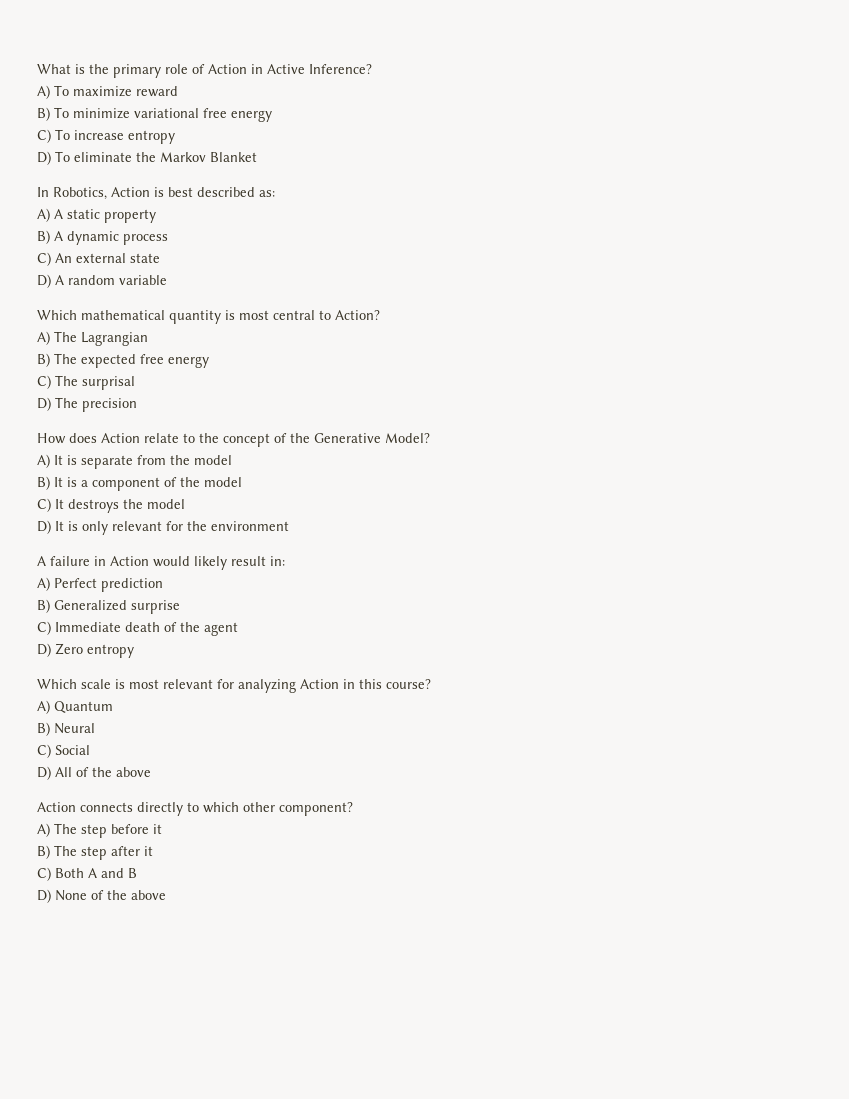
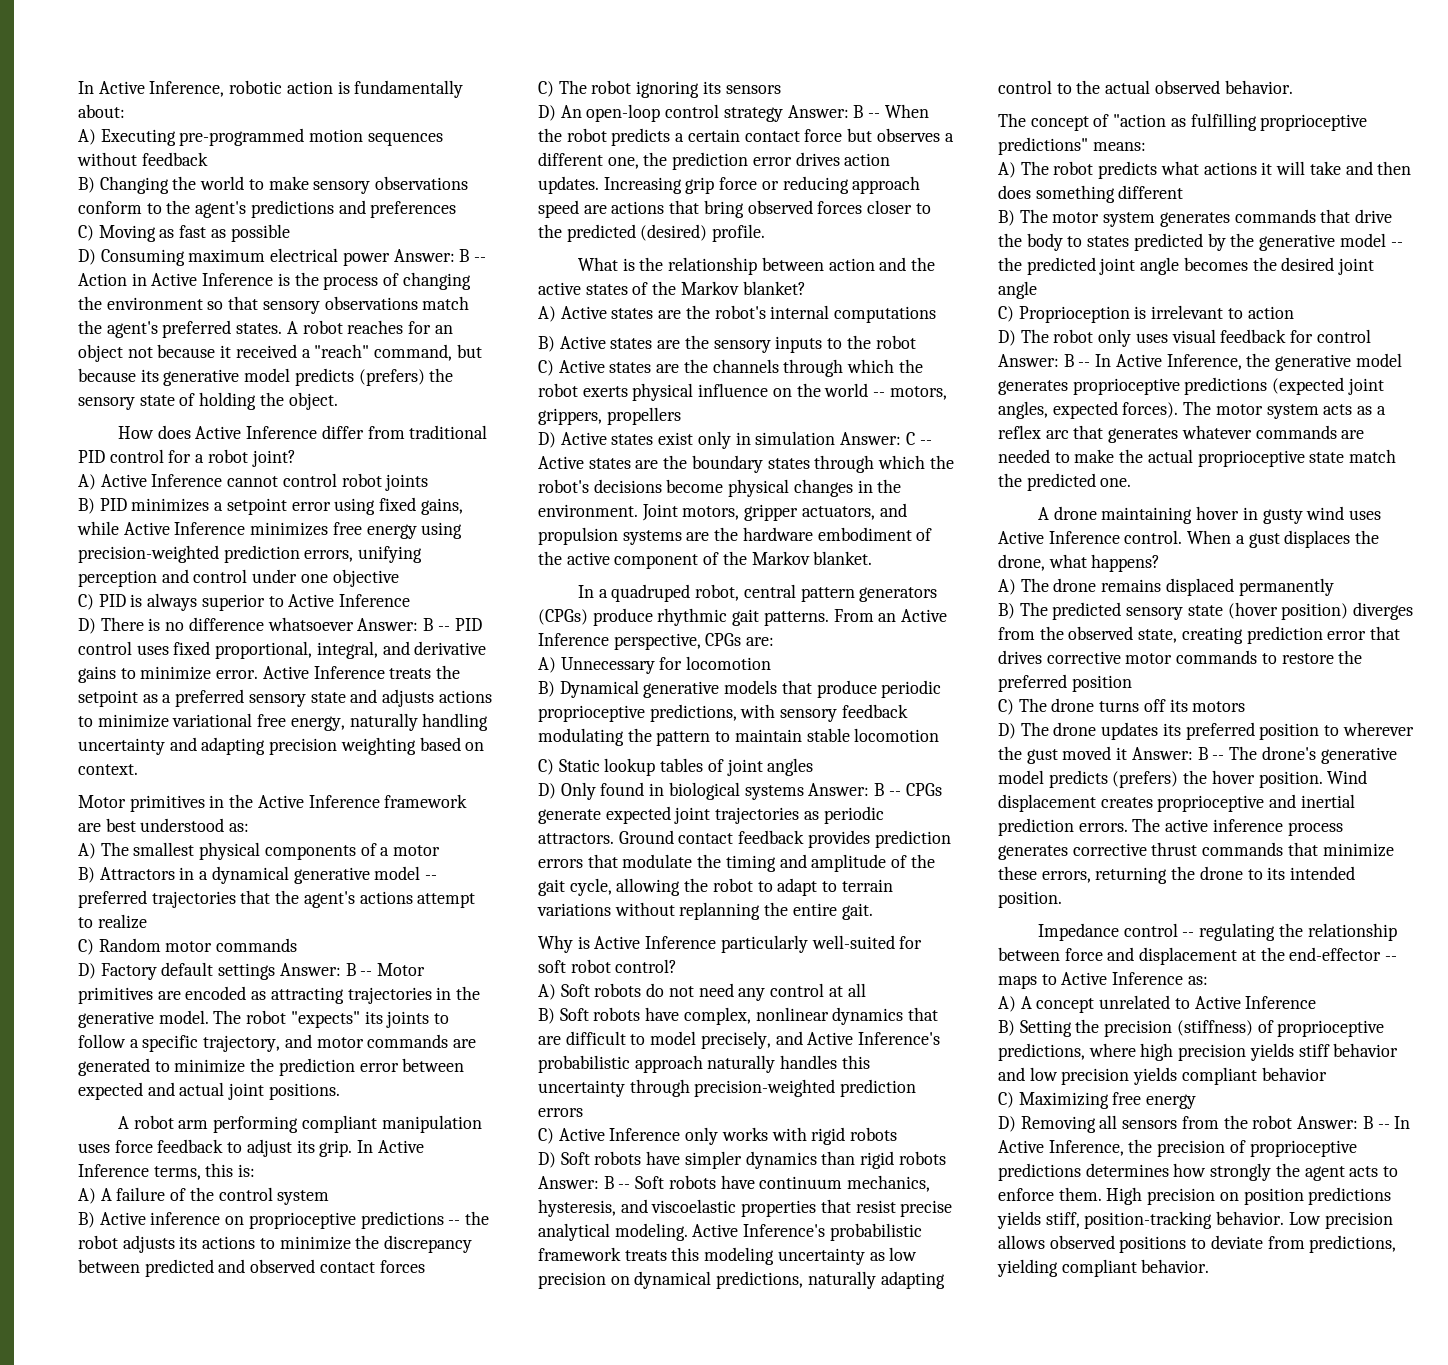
- What is the primary role of Action in Active Inference?
- A) To maximize reward
- B) To minimize variational free energy
- C) To increase entropy
- D) To eliminate the Markov Blanket
- In Robotics, Action is best described as:
- A) A static property
- B) A dynamic process
- C) An external state
- D) A random variable
- Which mathematical quantity is most central to Action?
- A) The Lagrangian
- B) The expected free energy
- C) The surprisal
- D) The precision
- How does Action relate to the concept of the Generative Model?
- A) It is separate from the model
- B) It is a component of the model
- C) It destroys the model
- D) It is only relevant for the environment
- A failure in Action would likely result in:
- A) Perfect prediction
- B) Generalized surprise
- C) Immediate death of the agent
- D) Zero entropy
- Which scale is most relevant for analyzing Action in this course?
- A) Quantum
- B) Neural
- C) Social
- D) All of the above
- Action connects directly to which other component?
- A) The step before it
- B) The step after it
- C) Both A and B
- D) None of the above
+ In Active Inference, robotic action is fundamentally about:
+ A) Executing pre-programmed motion sequences without feedback
+ B) Changing the world to make sensory observations conform to the agent's predictions and preferences
+ C) Moving as fast as possible
+ D) Consuming maximum electrical power Answer: B -- Action in Active Inference is the process of changing the environment so that sensory observations match the agent's preferred states. A robot reaches for an object not because it received a "reach" command, but because its generative model predicts (prefers) the sensory state of holding the object.
+ How does Active Inference differ from traditional PID control for a robot joint?
+ A) Active Inference cannot control robot joints
+ B) PID minimizes a setpoint error using fixed gains, while Active Inference minimizes free energy using precision-weighted prediction errors, unifying perception and control under one objective
+ C) PID is always superior to Active Inference
+ D) There is no difference whatsoever Answer: B -- PID control uses fixed proportional, integral, and derivative gains to minimize error. Active Inference treats the setpoint as a preferred sensory state and adjusts actions to minimize variational free energy, naturally handling uncertainty and adapting precision weighting based on context.
+ Motor primitives in the Active Inference framework are best understood as:
+ A) The smallest physical components of a motor
+ B) Attractors in a dynamical generative model -- preferred trajectories that the agent's actions attempt to realize
+ C) Random motor commands
+ D) Factory default settings Answer: B -- Motor primitives are encoded as attracting trajectories in the generative model. The robot "expects" its joints to follow a specific trajectory, and motor commands are generated to minimize the prediction error between expected and actual joint positions.
+ A robot arm performing compliant manipulation uses force feedback to adjust its grip. In Active Inference terms, this is:
+ A) A failure of the control system
+ B) Active inference on proprioceptive predictions -- the robot adjusts its actions to minimize the discrepancy between predicted and observed contact forces
+ C) The robot ignoring its sensors
+ D) An open-loop control strategy Answer: B -- When the robot predicts a certain contact force but observes a different one, the prediction error drives action updates. Increasing grip force or reducing approach speed are actions that bring observed forces closer to the predicted (desired) profile.
+ What is the relationship between action and the active states of the Markov blanket?
+ A) Active states are the robot's internal computations
+ B) Active states are the sensory inputs to the robot
+ C) Active states are the channels through which the robot exerts physical influence on the world -- motors, grippers, propellers
+ D) Active states exist only in simulation Answer: C -- Active states are the boundary states through which the robot's decisions become physical changes in the environment. Joint motors, gripper actuators, and propulsion systems are the hardware embodiment of the active component of the Markov blanket.
+ In a quadruped robot, central pattern generators (CPGs) produce rhythmic gait patterns. From an Active Inference perspective, CPGs are:
+ A) Unnecessary for locomotion
+ B) Dynamical generative models that produce periodic proprioceptive predictions, with sensory feedback modulating the pattern to maintain stable locomotion
+ C) Static lookup tables of joint angles
+ D) Only found in biological systems Answer: B -- CPGs generate expected joint trajectories as periodic attractors. Ground contact feedback provides prediction errors that modulate the timing and amplitude of the gait cycle, allowing the robot to adapt to terrain variations without replanning the entire gait.
+ Why is Active Inference particularly well-suited for soft robot control?
+ A) Soft robots do not need any control at all
+ B) Soft robots have complex, nonlinear dynamics that are difficult to model precisely, and Active Inference's probabilistic approach naturally handles this uncertainty through precision-weighted prediction errors
+ C) Active Inference only works with rigid robots
+ D) Soft robots have simpler dynamics than rigid robots Answer: B -- Soft robots have continuum mechanics, hysteresis, and viscoelastic properties that resist precise analytical modeling. Active Inference's probabilistic framework treats this modeling uncertainty as low precision on dynamical predictions, naturally adapting control to the actual observed behavior.
+ The concept of "action as fulfilling proprioceptive predictions" means:
+ A) The robot predicts what actions it will take and then does something different
+ B) The motor system generates commands that drive the body to states predicted by the generative model -- the predicted joint angle becomes the desired joint angle
+ C) Proprioception is irrelevant to action
+ D) The robot only uses visual feedback for control Answer: B -- In Active Inference, the generative model generates proprioceptive predictions (expected joint angles, expected forces). The motor system acts as a reflex arc that generates whatever commands are needed to make the actual proprioceptive state match the predicted one.
+ A drone maintaining hover in gusty wind uses Active Inference control. When a gust displaces the drone, what happens?
+ A) The drone remains displaced permanently
+ B) The predicted sensory state (hover position) diverges from the observed state, creating prediction error that drives corrective motor commands to restore the preferred position
+ C) The drone turns off its motors
+ D) The drone updates its preferred position to wherever the gust moved it Answer: B -- The drone's generative model predicts (prefers) the hover position. Wind displacement creates proprioceptive and inertial prediction errors. The active inference process generates corrective thrust commands that minimize these errors, returning the drone to its intended position.
+ Impedance control -- regulating the relationship between force and displacement at the end-effector -- maps to Active Inference as:
+ A) A concept unrelated to Active Inference
+ B) Setting the precision (stiffness) of proprioceptive predictions, where high precision yields stiff behavior and low precision yields compliant behavior
+ C) Maximizing free energy
+ D) Removing all sensors from the robot Answer: B -- In Active Inference, the precision of proprioceptive predictions determines how strongly the agent acts to enforce them. High precision on position predictions yields stiff, position-tracking behavior. Low precision allows observed positions to deviate from predictions, yielding compliant behavior.

